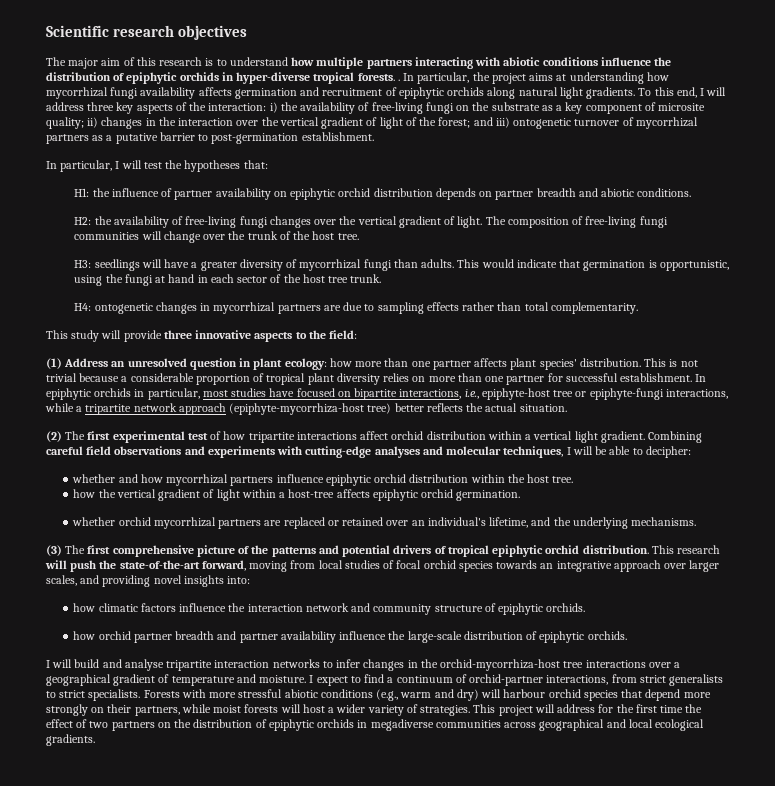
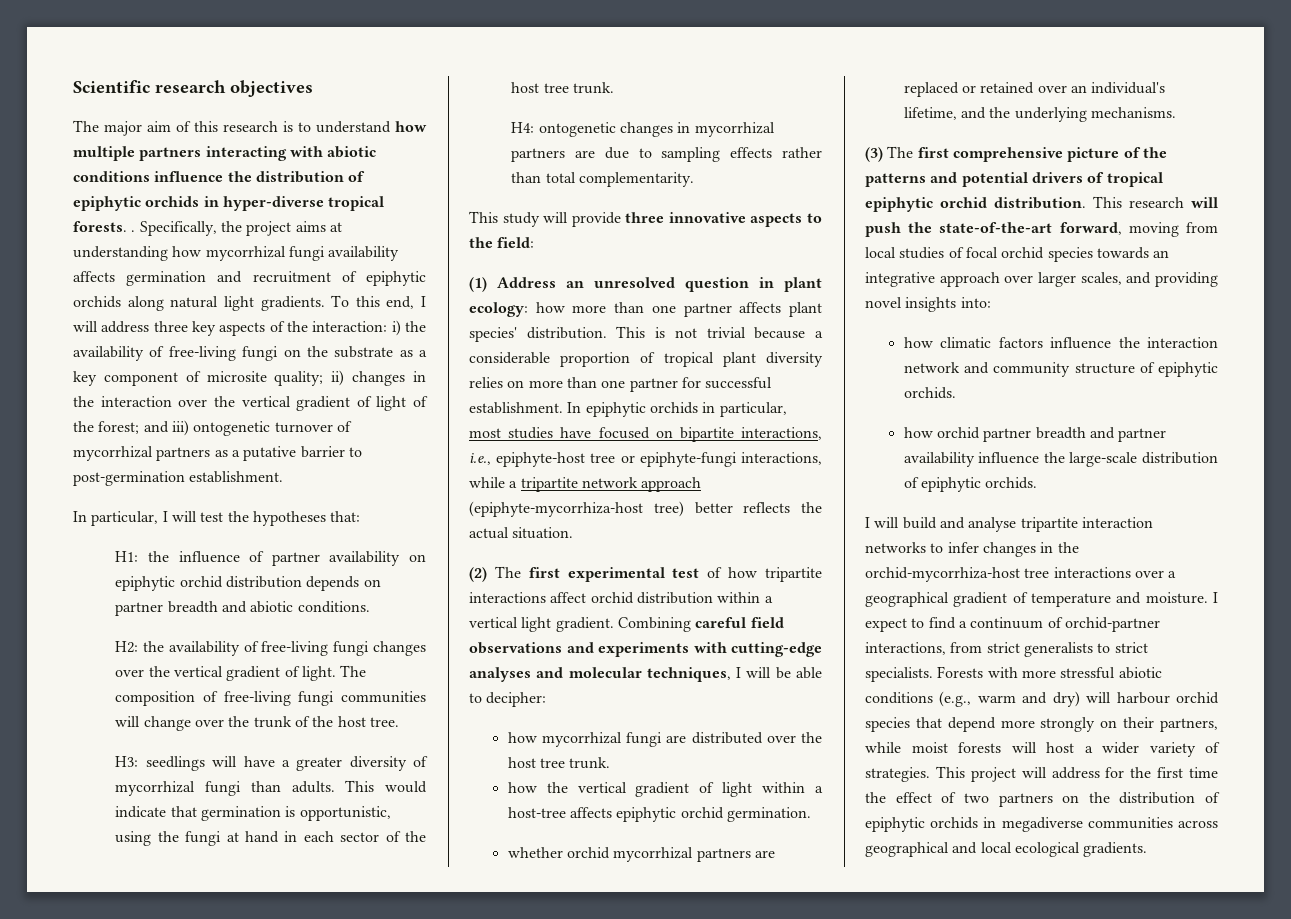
- In particular, the project aims at understanding how mycorrhizal fungi availability affects germination and recruitment of epiphytic orchids along natural light gradients.
+ Specifically, the project aims at understanding how mycorrhizal fungi availability affects germination and recruitment of epiphytic orchids along natural light gradients.
- whether and how mycorrhizal partners influence epiphytic orchid distribution within the host tree.
+ how mycorrhizal fungi are distributed over the host tree trunk.

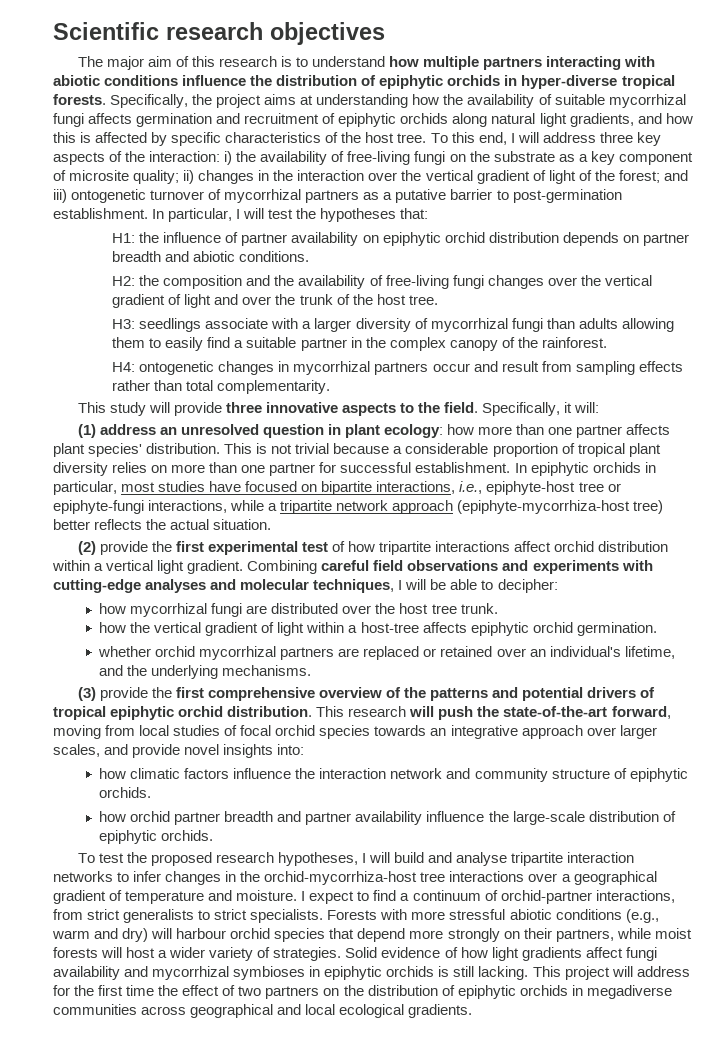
- The major aim of this research is to understand how multiple partners interacting with abiotic conditions influence the distribution of epiphytic orchids in hyper-diverse tropical forests. .
+ The major aim of this research is to understand how multiple partners interacting with abiotic conditions influence the distribution of epiphytic orchids in hyper-diverse tropical forests.
- Specifically, the project aims at understanding how mycorrhizal fungi availability affects germination and recruitment of epiphytic orchids along natural light gradients.
+ Specifically, the project aims at understanding how the availability of suitable mycorrhizal fungi affects germination and recruitment of epiphytic orchids along natural light gradients, and how this is affected by specific characteristics of the host tree.
- and iii) ontogenetic turnover of mycorrhizal partners as a putative barrier to post-germination establishment.
- In particular, I will test the hypotheses that:
+ and iii) ontogenetic turnover of mycorrhizal partners as a putative barrier to post-germination establishment. In particular, I will test the hypotheses that:
- H2: the availability of free-living fungi changes over the vertical gradient of light. The composition of free-living fungi communities will change over the trunk of the host tree.
+ H2: the composition and the availability of free-living fungi changes over the vertical gradient of light and over the trunk of the host tree.
- H3: seedlings will have a greater diversity of mycorrhizal fungi than adults. This would indicate that germination is opportunistic, using the fungi at hand in each sector of the host tree trunk.
+ H3: seedlings associate with a larger diversity of mycorrhizal fungi than adults allowing them to easily find a suitable partner in the complex canopy of the rainforest.
- H4: ontogenetic changes in mycorrhizal partners are due to sampling effects rather than total complementarity.
+ H4: ontogenetic changes in mycorrhizal partners occur and result from sampling effects rather than total complementarity.
- This study will provide three innovative aspects to the field:
+ This study will provide three innovative aspects to the field. Specifically, it will:
- (1) Address an unresolved question in plant ecology: how more than one partner affects plant species' distribution.
+ (1) address an unresolved question in plant ecology: how more than one partner affects plant species' distribution.
- (2) The first experimental test of how tripartite interactions affect orchid distribution within a vertical light gradient.
+ (2) provide the first experimental test of how tripartite interactions affect orchid distribution within a vertical light gradient.
- (3) The first comprehensive picture of the patterns and potential drivers of tropical epiphytic orchid distribution.
+ (3) provide the first comprehensive overview of the patterns and potential drivers of tropical epiphytic orchid distribution.
- This research will push the state-of-the-art forward, moving from local studies of focal orchid species towards an integrative approach over larger scales, and providing novel insights into:
+ This research will push the state-of-the-art forward, moving from local studies of focal orchid species towards an integrative approach over larger scales, and provide novel insights into:
- I will build and analyse tripartite interaction networks to infer changes in the orchid-mycorrhiza-host tree interactions over a geographical gradient of temperature and moisture.
+ To test the proposed research hypotheses, I will build and analyse tripartite interaction networks to infer changes in the orchid-mycorrhiza-host tree interactions over a geographical gradient of temperature and moisture.
+ Solid evidence of how light gradients affect fungi availability and mycorrhizal symbioses in epiphytic orchids is still lacking.

